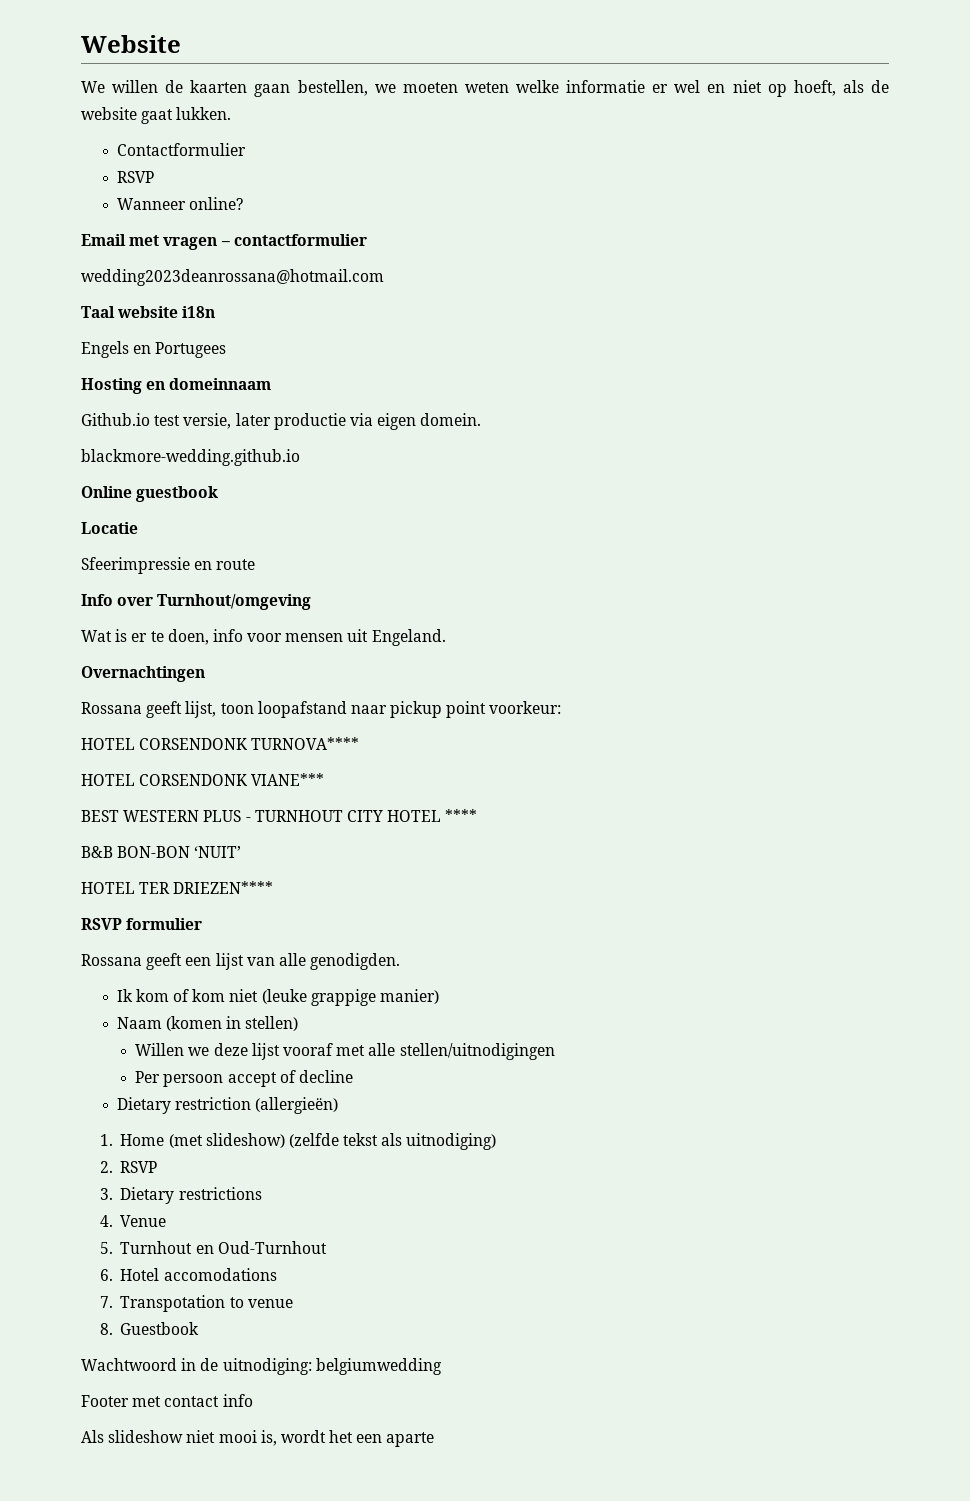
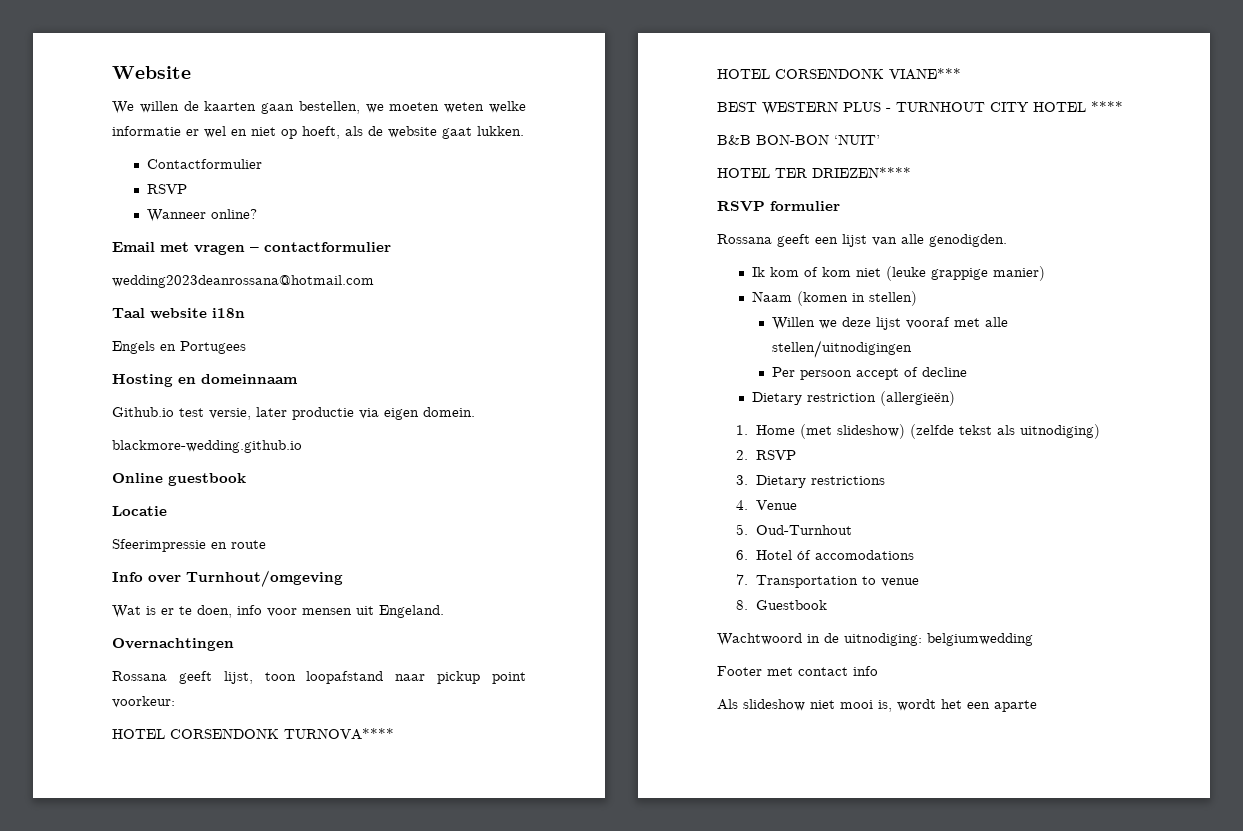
- 5. Turnhout en Oud-Turnhout
+ 5. Oud-Turnhout
- 6. Hotel accomodations
+ 6. Hotel óf accomodations
- 7. Transpotation to venue
+ 7. Transportation to venue

